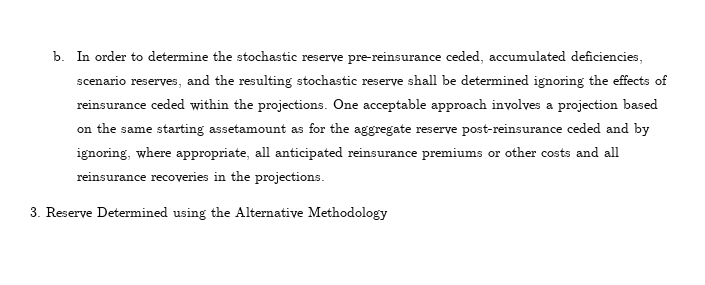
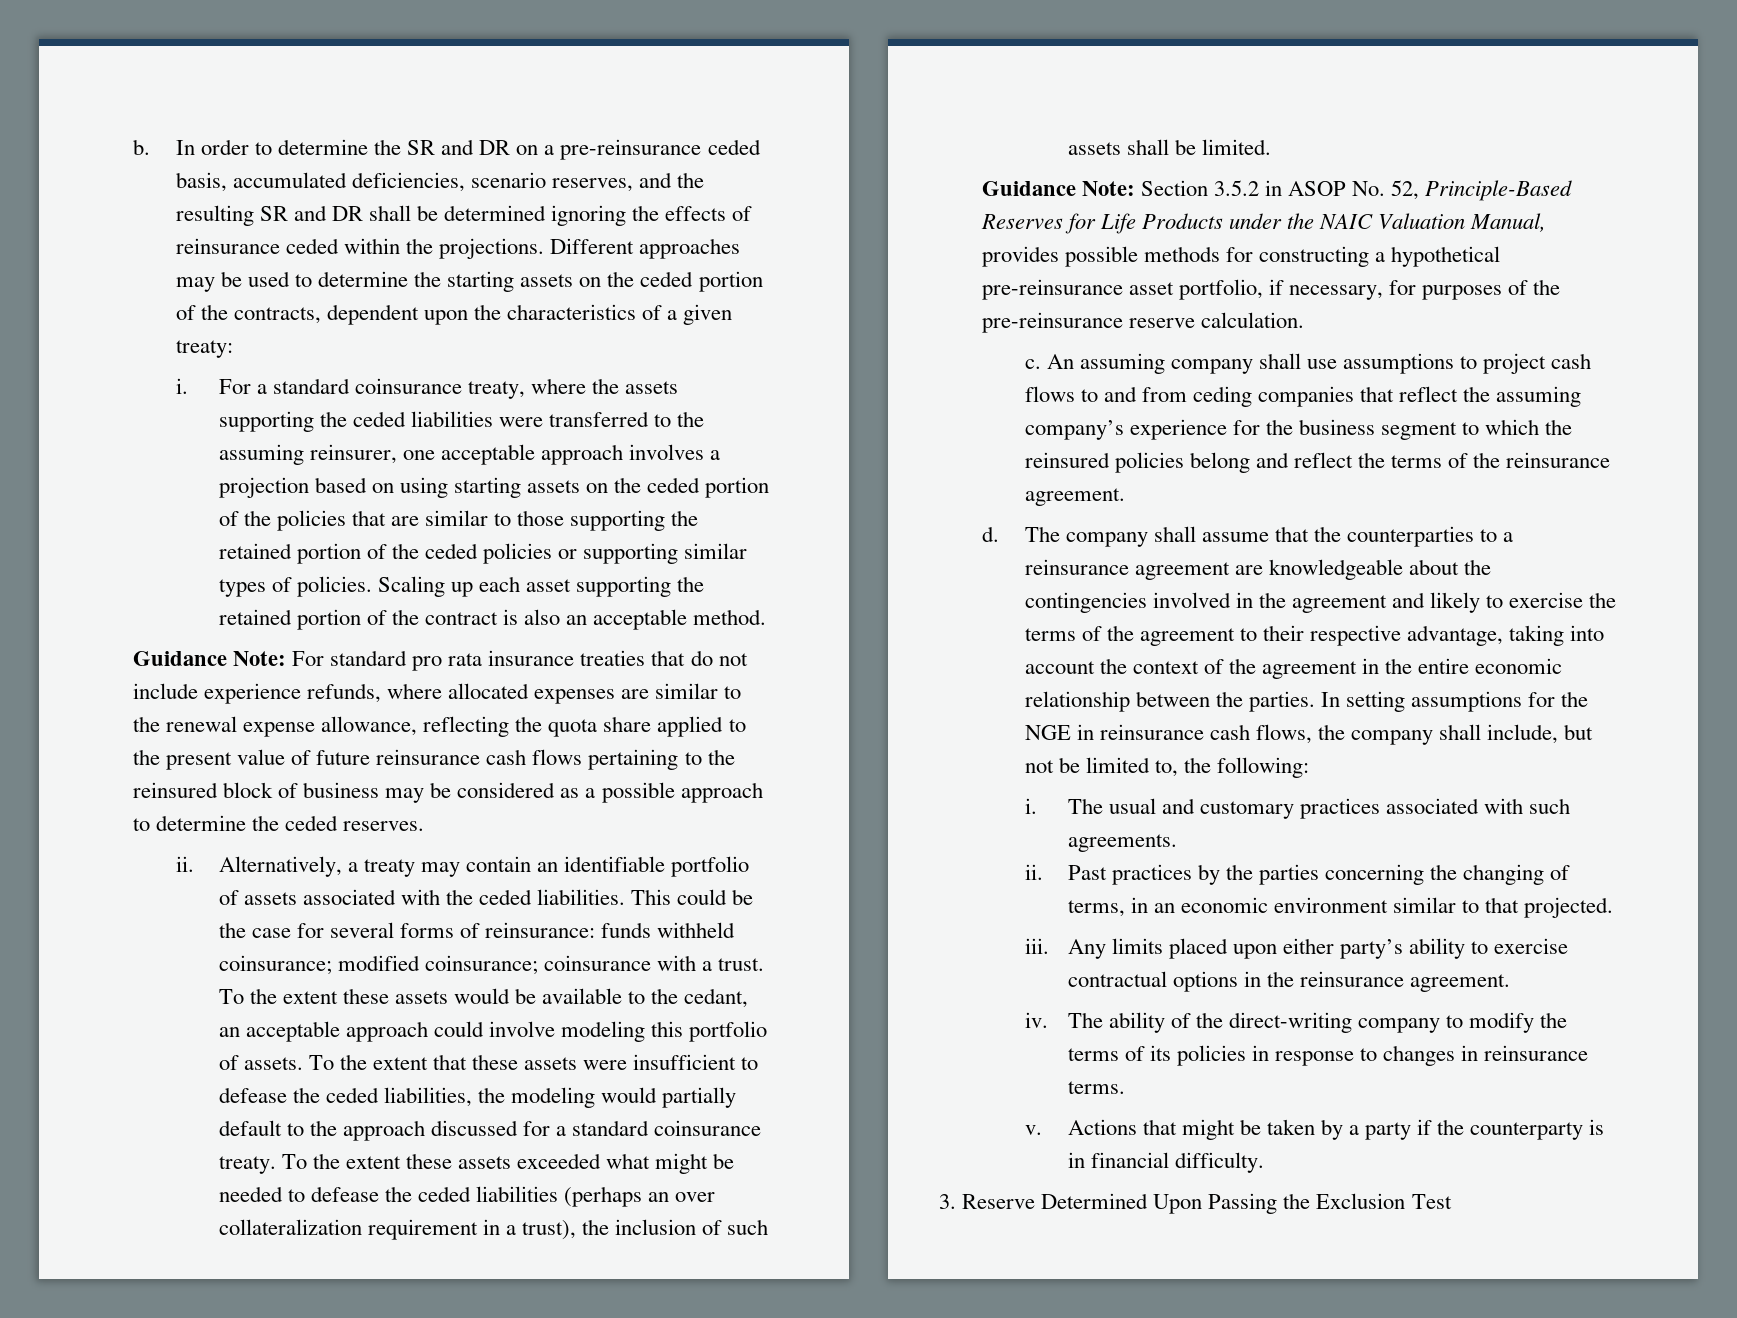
- In order to determine the stochastic reserve pre-reinsurance ceded, accumulated deficiencies, scenario reserves, and the resulting stochastic reserve shall be determined ignoring the effects of reinsurance ceded within the projections.
+ In order to determine the SR and DR on a pre-reinsurance ceded basis, accumulated deficiencies, scenario reserves, and the resulting SR and DR shall be determined ignoring the effects of reinsurance ceded within the projections.
- One acceptable approach involves a projection based on the same starting assetamount as for the aggregate reserve post-reinsurance ceded and by ignoring, where appropriate, all anticipated reinsurance premiums or other costs and all reinsurance recoveries in the projections.
- 3. Reserve Determined using the Alternative Methodology
+ Different approaches may be used to determine the starting assets on the ceded portion of the contracts, dependent upon the characteristics of a given treaty:
+ i. For a standard coinsurance treaty, where the assets supporting the ceded liabilities were transferred to the assuming reinsurer, one acceptable approach involves a projection based on using starting assets on the ceded portion of the policies that are similar to those supporting the retained portion of the ceded policies or supporting similar types of policies. Scaling up each asset supporting the retained portion of the contract is also an acceptable method.
+ Guidance Note: For standard pro rata insurance treaties that do not include experience refunds, where allocated expenses are similar to the renewal expense allowance, reflecting the quota share applied to the present value of future reinsurance cash flows pertaining to the reinsured block of business may be considered as a possible approach to determine the ceded reserves.
+ ii. Alternatively, a treaty may contain an identifiable portfolio of assets associated with the ceded liabilities. This could be the case for several forms of reinsurance: funds withheld coinsurance; modified coinsurance; coinsurance with a trust. To the extent these assets would be available to the cedant, an acceptable approach could involve modeling this portfolio of assets. To the extent that these assets were insufficient to defease the ceded liabilities, the modeling would partially default to the approach discussed for a standard coinsurance treaty. To the extent these assets exceeded what might be needed to defease the ceded liabilities (perhaps an over collateralization requirement in a trust), the inclusion of such assets shall be limited.
+ Guidance Note: Section 3.5.2 in ASOP No. 52, Principle-Based Reserves for Life Products under the NAIC Valuation Manual, provides possible methods for constructing a hypothetical pre-reinsurance asset portfolio, if necessary, for purposes of the pre-reinsurance reserve calculation.
+ c. An assuming company shall use assumptions to project cash flows to and from ceding companies that reflect the assuming company’s experience for the business segment to which the reinsured policies belong and reflect the terms of the reinsurance agreement.
+ d. The company shall assume that the counterparties to a reinsurance agreement are knowledgeable about the contingencies involved in the agreement and likely to exercise the terms of the agreement to their respective advantage, taking into account the context of the agreement in the entire economic relationship between the parties. In setting assumptions for the NGE in reinsurance cash flows, the company shall include, but not be limited to, the following:
+ i. The usual and customary practices associated with such agreements.
+ ii. Past practices by the parties concerning the changing of terms, in an economic environment similar to that projected.
+ iii. Any limits placed upon either party’s ability to exercise contractual options in the reinsurance agreement.
+ iv. The ability of the direct-writing company to modify the terms of its policies in response to changes in reinsurance terms.
+ v. Actions that might be taken by a party if the counterparty is in financial difficulty.
+ 3. Reserve Determined Upon Passing the Exclusion Test

